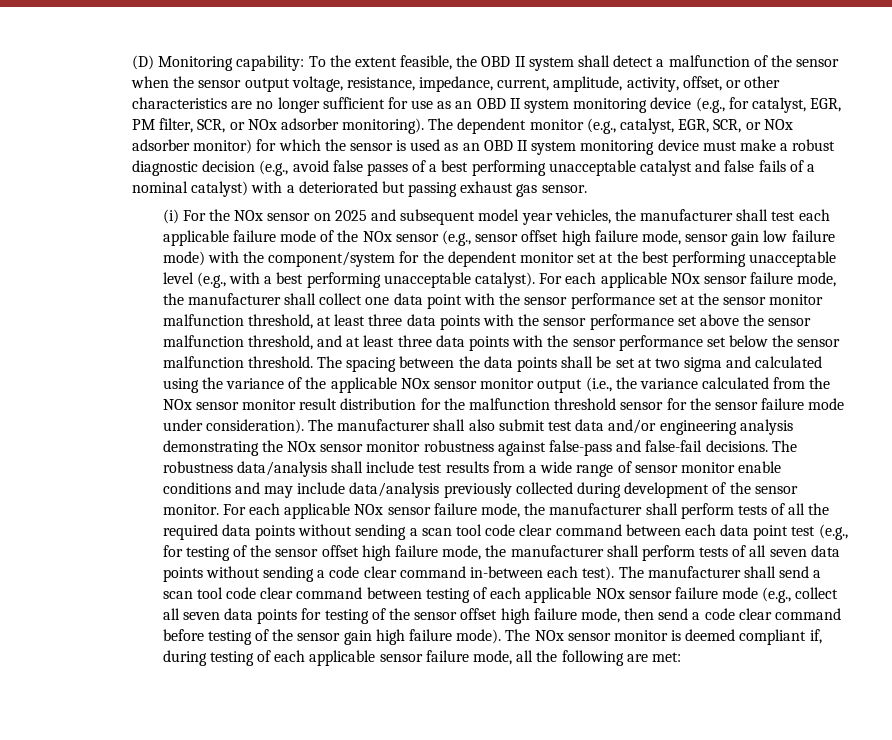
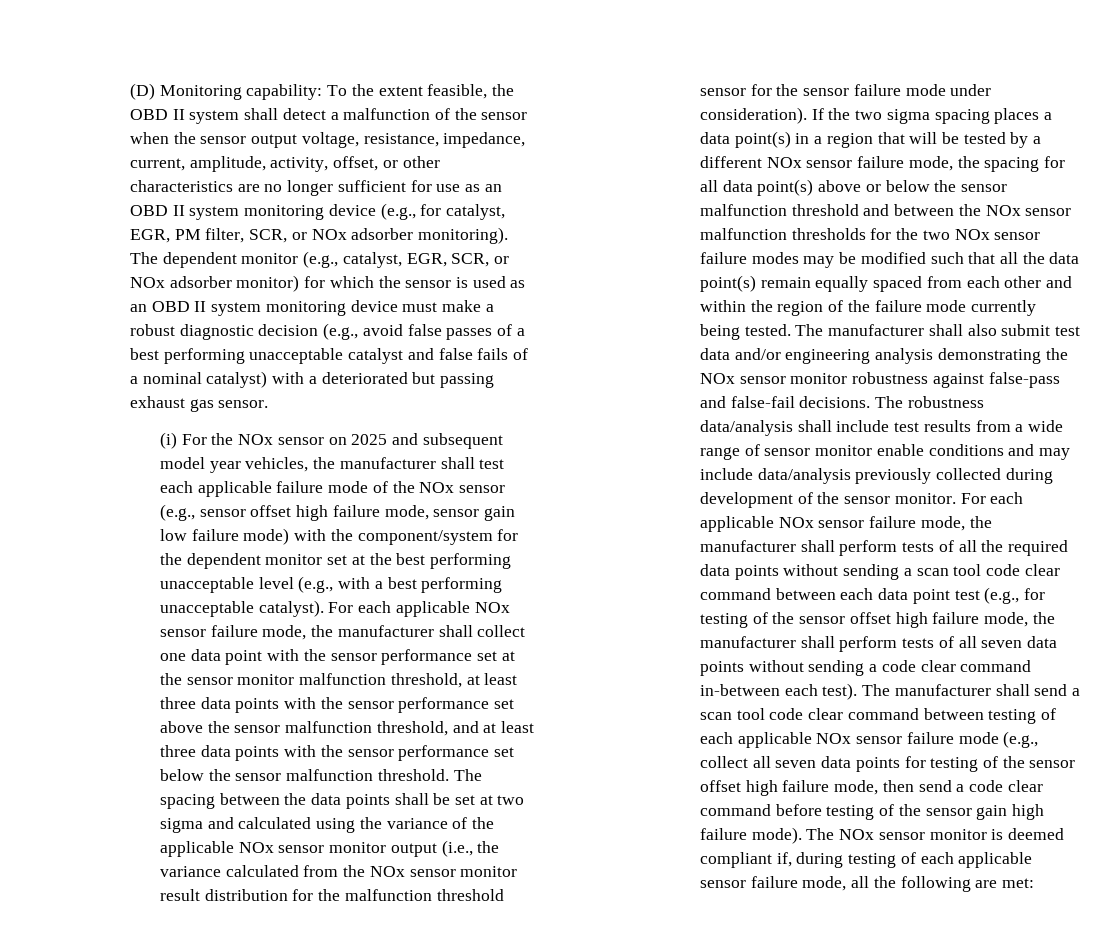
+ If the two sigma spacing places a data point(s) in a region that will be tested by a different NOx sensor failure mode, the spacing for all data point(s) above or below the sensor malfunction threshold and between the NOx sensor malfunction thresholds for the two NOx sensor failure modes may be modified such that all the data point(s) remain equally spaced from each other and within the region of the failure mode currently being tested.

